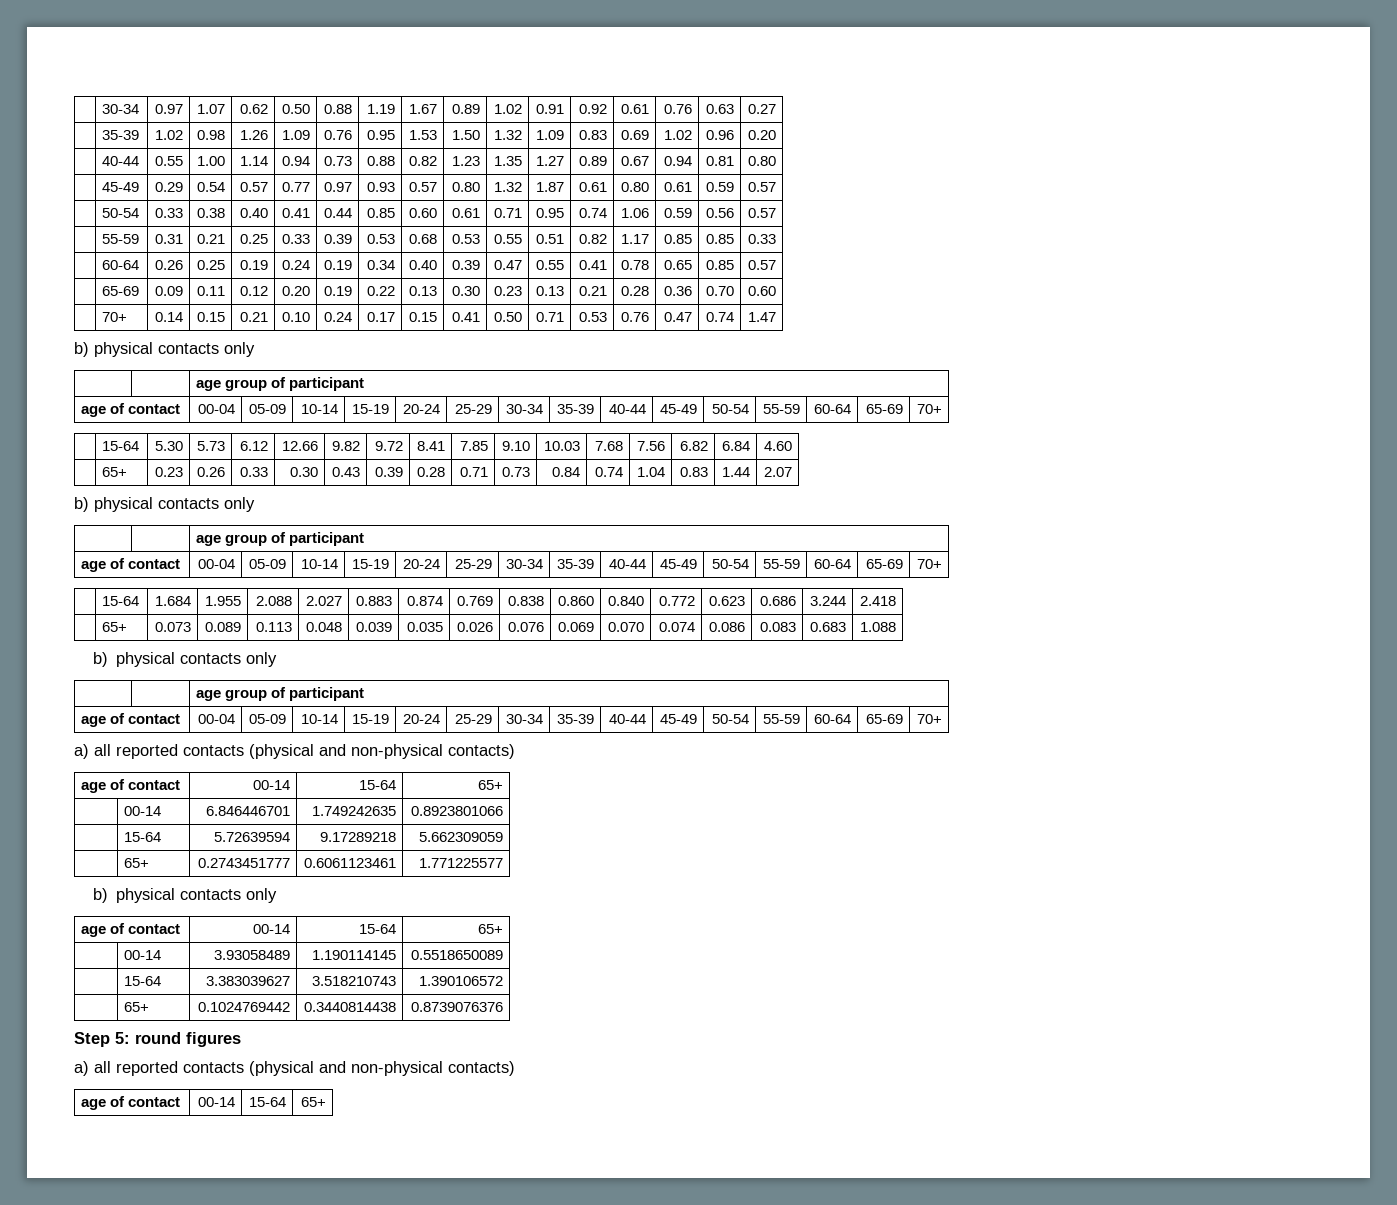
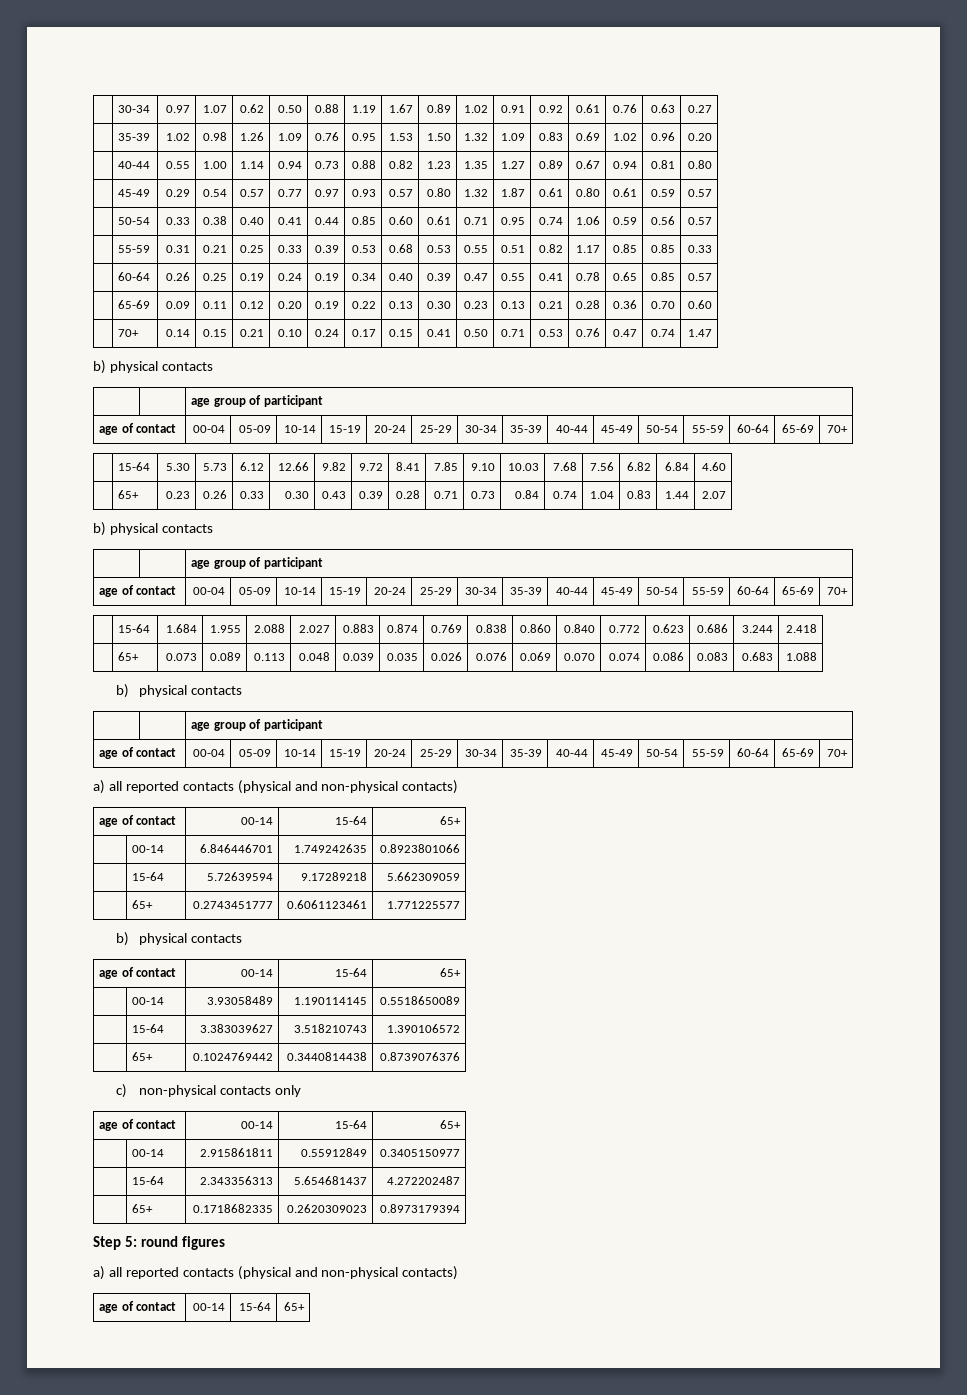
  | 70+ | 0.14 | 0.15 | 0.21 | 0.10 | 0.24 | 0.17 | 0.15 | 0.41 | 0.50 | 0.71 | 0.53 | 0.76 | 0.47 | 0.74 | 1.47
- b) physical contacts only
+ b) physical contacts
  | 65+ | 0.23 | 0.26 | 0.33 | 0.30 | 0.43 | 0.39 | 0.28 | 0.71 | 0.73 | 0.84 | 0.74 | 1.04 | 0.83 | 1.44 | 2.07
- b) physical contacts only
+ b) physical contacts
  | 65+ | 0.073 | 0.089 | 0.113 | 0.048 | 0.039 | 0.035 | 0.026 | 0.076 | 0.069 | 0.070 | 0.074 | 0.086 | 0.083 | 0.683 | 1.088
- b) physical contacts only
+ b) physical contacts
  | 65+ | 0.2743451777 | 0.6061123461 | 1.771225577
- b) physical contacts only
+ b) physical contacts
+ c) non-physical contacts only
+ age of contact | 00-14 | 15-64 | 65+
+ | 00-14 | 2.915861811 | 0.55912849 | 0.3405150977
+ | 15-64 | 2.343356313 | 5.654681437 | 4.272202487
+ | 65+ | 0.1718682335 | 0.2620309023 | 0.8973179394

